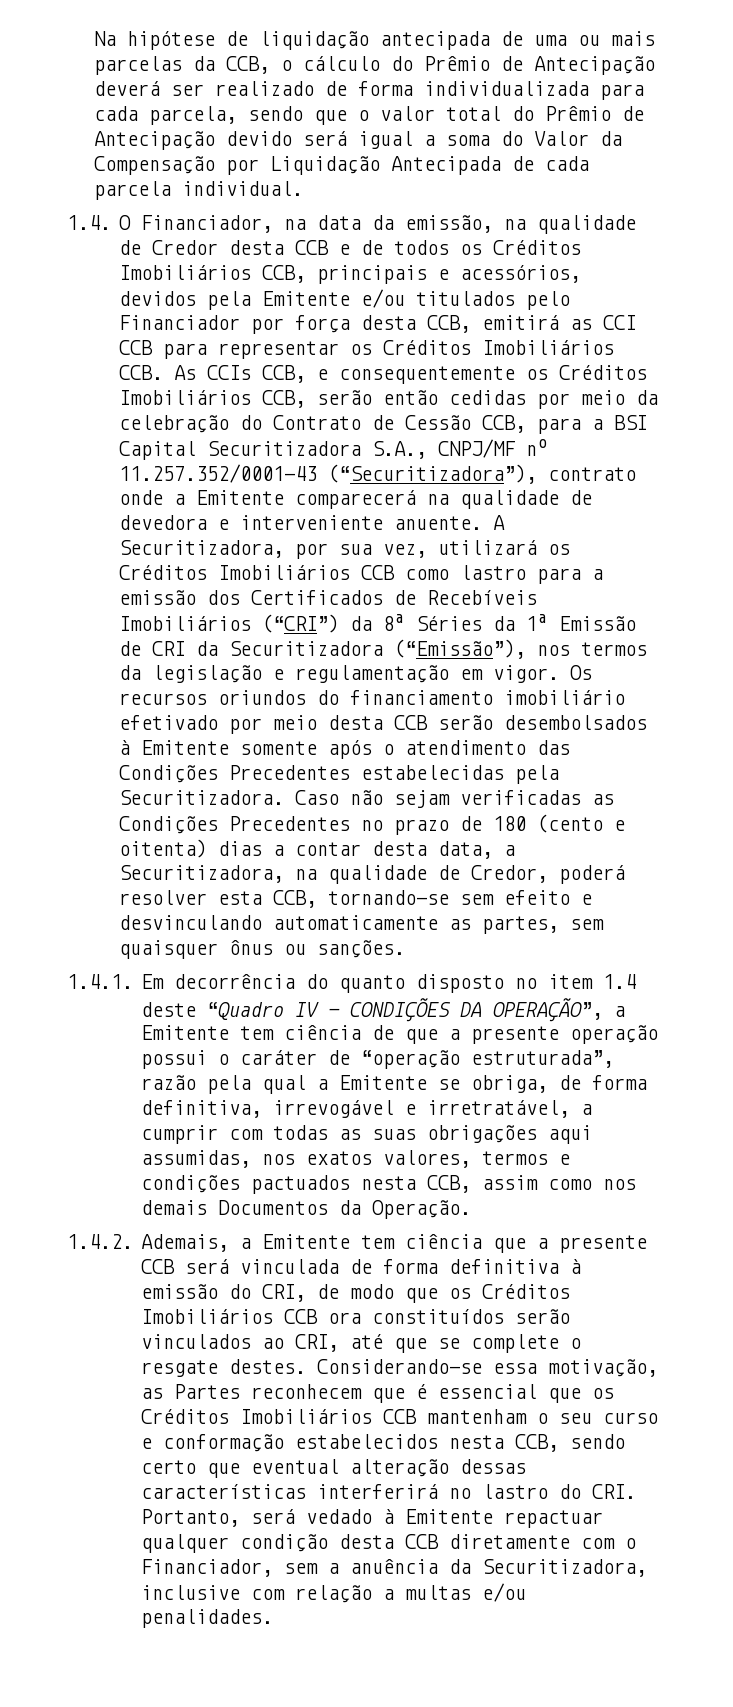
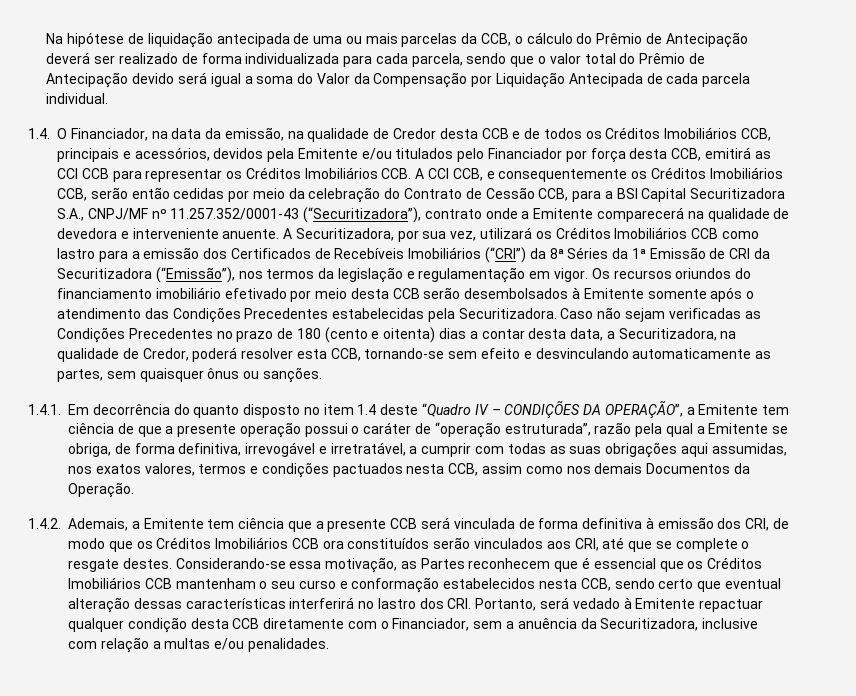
- 1.4. O Financiador, na data da emissão, na qualidade de Credor desta CCB e de todos os Créditos Imobiliários CCB, principais e acessórios, devidos pela Emitente e/ou titulados pelo Financiador por força desta CCB, emitirá as CCI CCB para representar os Créditos Imobiliários CCB. As CCIs CCB, e consequentemente os Créditos Imobiliários CCB, serão então cedidas por meio da celebração do Contrato de Cessão CCB, para a BSI Capital Securitizadora S.A., CNPJ/MF nº 11.257.352/0001-43 (“Securitizadora”), contrato onde a Emitente comparecerá na qualidade de devedora e interveniente anuente.
+ 1.4. O Financiador, na data da emissão, na qualidade de Credor desta CCB e de todos os Créditos Imobiliários CCB, principais e acessórios, devidos pela Emitente e/ou titulados pelo Financiador por força desta CCB, emitirá as CCI CCB para representar os Créditos Imobiliários CCB. A CCI CCB, e consequentemente os Créditos Imobiliários CCB, serão então cedidas por meio da celebração do Contrato de Cessão CCB, para a BSI Capital Securitizadora S.A., CNPJ/MF nº 11.257.352/0001-43 (“Securitizadora”), contrato onde a Emitente comparecerá na qualidade de devedora e interveniente anuente.
- 1.4.2. Ademais, a Emitente tem ciência que a presente CCB será vinculada de forma definitiva à emissão do CRI, de modo que os Créditos Imobiliários CCB ora constituídos serão vinculados ao CRI, até que se complete o resgate destes.
+ 1.4.2. Ademais, a Emitente tem ciência que a presente CCB será vinculada de forma definitiva à emissão dos CRI, de modo que os Créditos Imobiliários CCB ora constituídos serão vinculados aos CRI, até que se complete o resgate destes.
- Considerando-se essa motivação, as Partes reconhecem que é essencial que os Créditos Imobiliários CCB mantenham o seu curso e conformação estabelecidos nesta CCB, sendo certo que eventual alteração dessas características interferirá no lastro do CRI. Portanto, será vedado à Emitente repactuar qualquer condição desta CCB diretamente com o Financiador, sem a anuência da Securitizadora, inclusive com relação a multas e/ou penalidades.
+ Considerando-se essa motivação, as Partes reconhecem que é essencial que os Créditos Imobiliários CCB mantenham o seu curso e conformação estabelecidos nesta CCB, sendo certo que eventual alteração dessas características interferirá no lastro dos CRI. Portanto, será vedado à Emitente repactuar qualquer condição desta CCB diretamente com o Financiador, sem a anuência da Securitizadora, inclusive com relação a multas e/ou penalidades.

